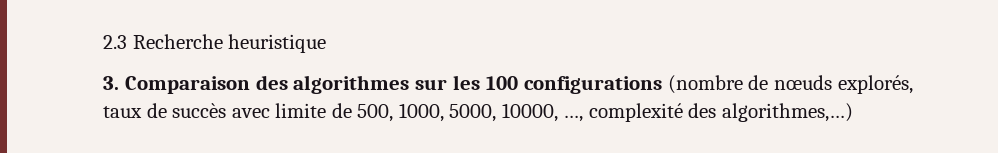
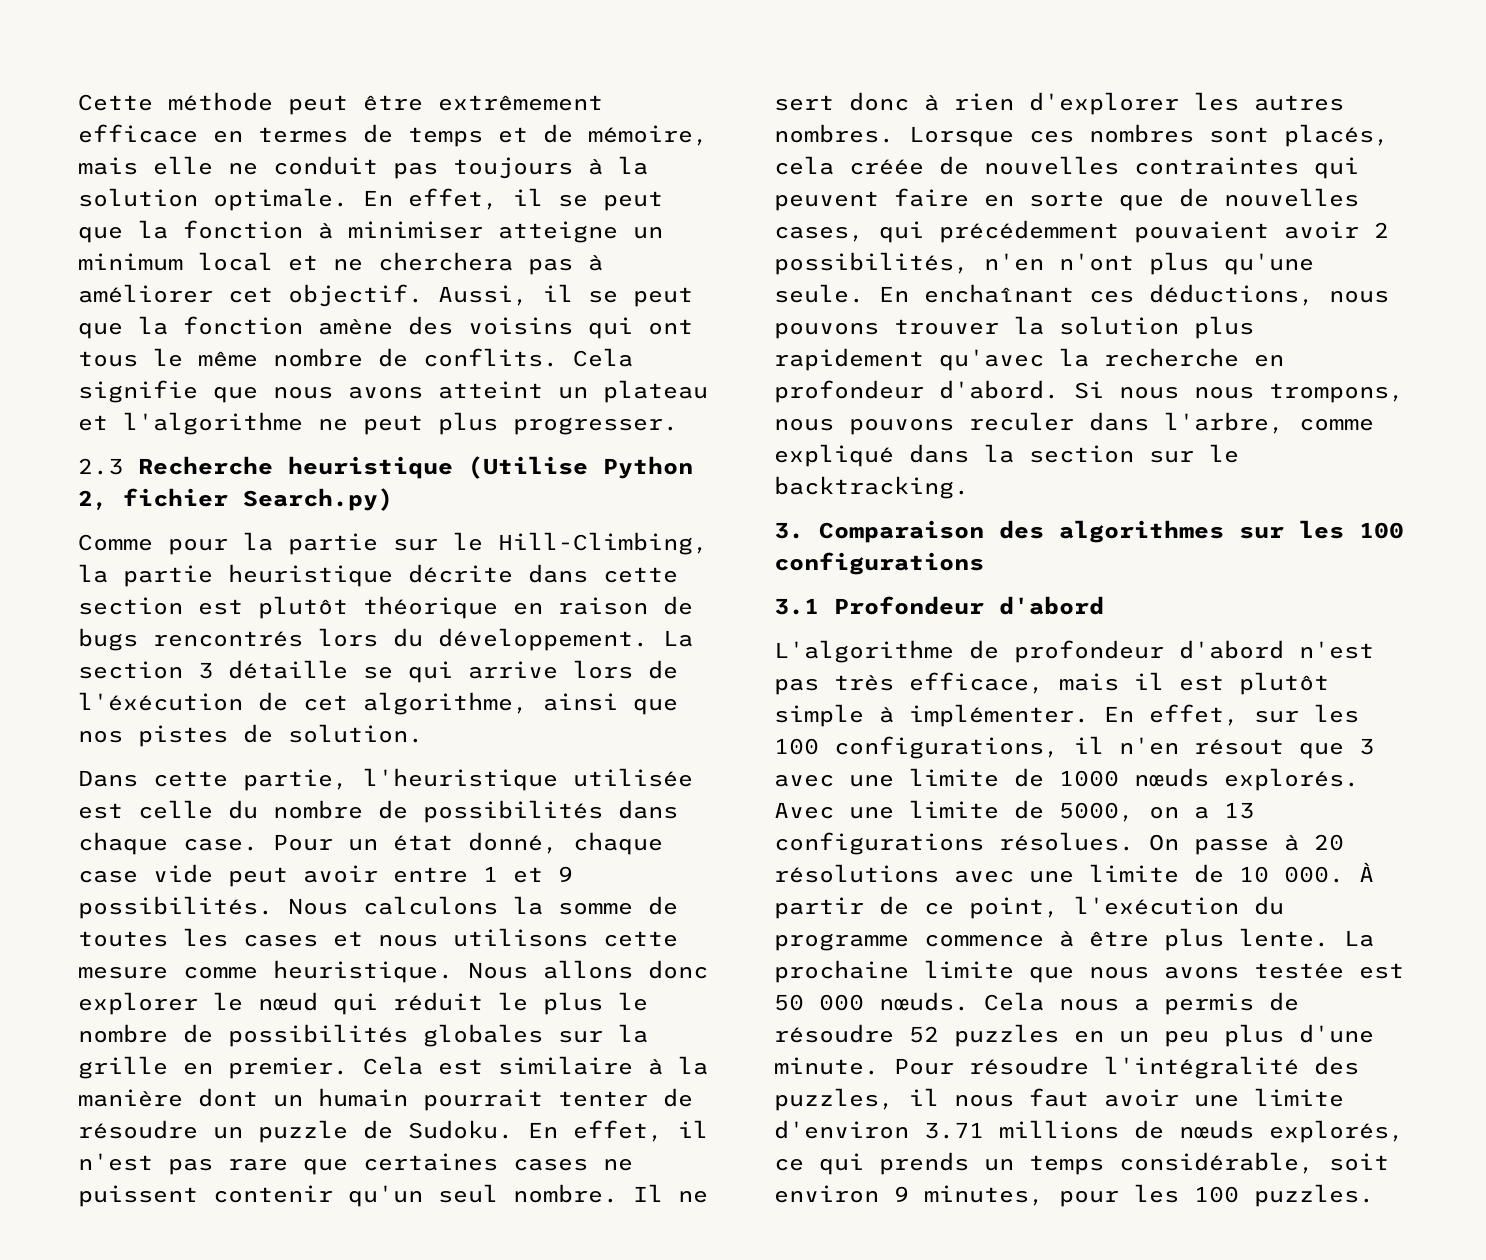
- 2.3 Recherche heuristique
+ Cette méthode peut être extrêmement efficace en termes de temps et de mémoire, mais elle ne conduit pas toujours à la solution optimale. En effet, il se peut que la fonction à minimiser atteigne un minimum local et ne cherchera pas à améliorer cet objectif. Aussi, il se peut que la fonction amène des voisins qui ont tous le même nombre de conflits. Cela signifie que nous avons atteint un plateau et l'algorithme ne peut plus progresser.
+ 2.3 Recherche heuristique (Utilise Python 2, fichier Search.py)
+ Comme pour la partie sur le Hill-Climbing, la partie heuristique décrite dans cette section est plutôt théorique en raison de bugs rencontrés lors du développement. La section 3 détaille se qui arrive lors de l'éxécution de cet algorithme, ainsi que nos pistes de solution.
+ Dans cette partie, l'heuristique utilisée est celle du nombre de possibilités dans chaque case. Pour un état donné, chaque case vide peut avoir entre 1 et 9 possibilités. Nous calculons la somme de toutes les cases et nous utilisons cette mesure comme heuristique. Nous allons donc explorer le nœud qui réduit le plus le nombre de possibilités globales sur la grille en premier. Cela est similaire à la manière dont un humain pourrait tenter de résoudre un puzzle de Sudoku. En effet, il n'est pas rare que certaines cases ne puissent contenir qu'un seul nombre. Il ne sert donc à rien d'explorer les autres nombres. Lorsque ces nombres sont placés, cela créée de nouvelles contraintes qui peuvent faire en sorte que de nouvelles cases, qui précédemment pouvaient avoir 2 possibilités, n'en n'ont plus qu'une seule. En enchaînant ces déductions, nous pouvons trouver la solution plus rapidement qu'avec la recherche en profondeur d'abord. Si nous nous trompons, nous pouvons reculer dans l'arbre, comme expliqué dans la section sur le backtracking.
- 3. Comparaison des algorithmes sur les 100 configurations (nombre de nœuds explorés, taux de succès avec limite de 500, 1000, 5000, 10000, …, complexité des algorithmes,…)
+ 3. Comparaison des algorithmes sur les 100 configurations
+ 3.1 Profondeur d'abord
+ L'algorithme de profondeur d'abord n'est pas très efficace, mais il est plutôt simple à implémenter. En effet, sur les 100 configurations, il n'en résout que 3 avec une limite de 1000 nœuds explorés. Avec une limite de 5000, on a 13 configurations résolues. On passe à 20 résolutions avec une limite de 10 000. À partir de ce point, l'exécution du programme commence à être plus lente. La prochaine limite que nous avons testée est 50 000 nœuds. Cela nous a permis de résoudre 52 puzzles en un peu plus d'une minute. Pour résoudre l'intégralité des puzzles, il nous faut avoir une limite d'environ 3.71 millions de nœuds explorés, ce qui prends un temps considérable, soit environ 9 minutes, pour les 100 puzzles.

